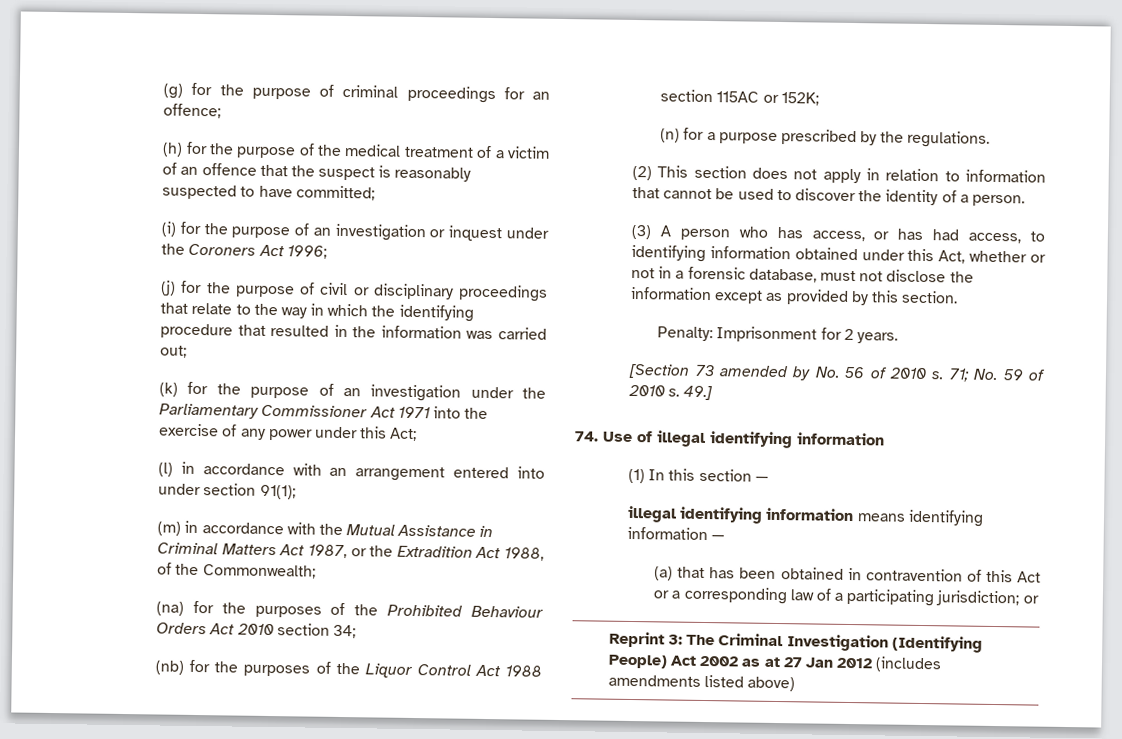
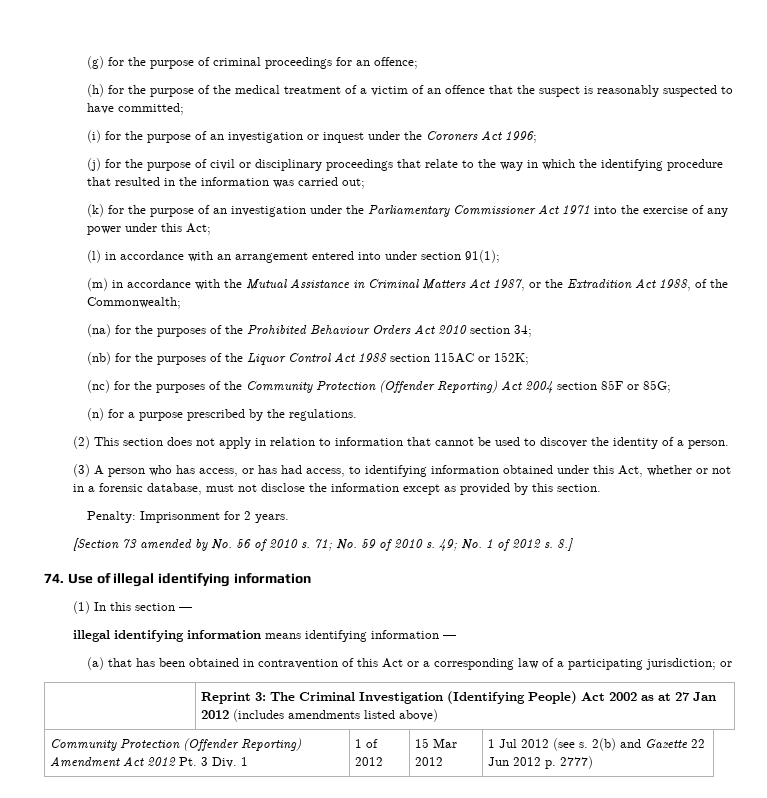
+ (nc) for the purposes of the Community Protection (Offender Reporting) Act 2004 section 85F or 85G;
- 49.]
+ 49; No. 1 of 2012 s. 8.]
+ Community Protection (Offender Reporting) Amendment Act 2012 Pt. 3 Div. 1 | 1 of 2012 | 15 Mar 2012 | 1 Jul 2012 (see s. 2(b) and Gazette 22 Jun 2012 p. 2777)

